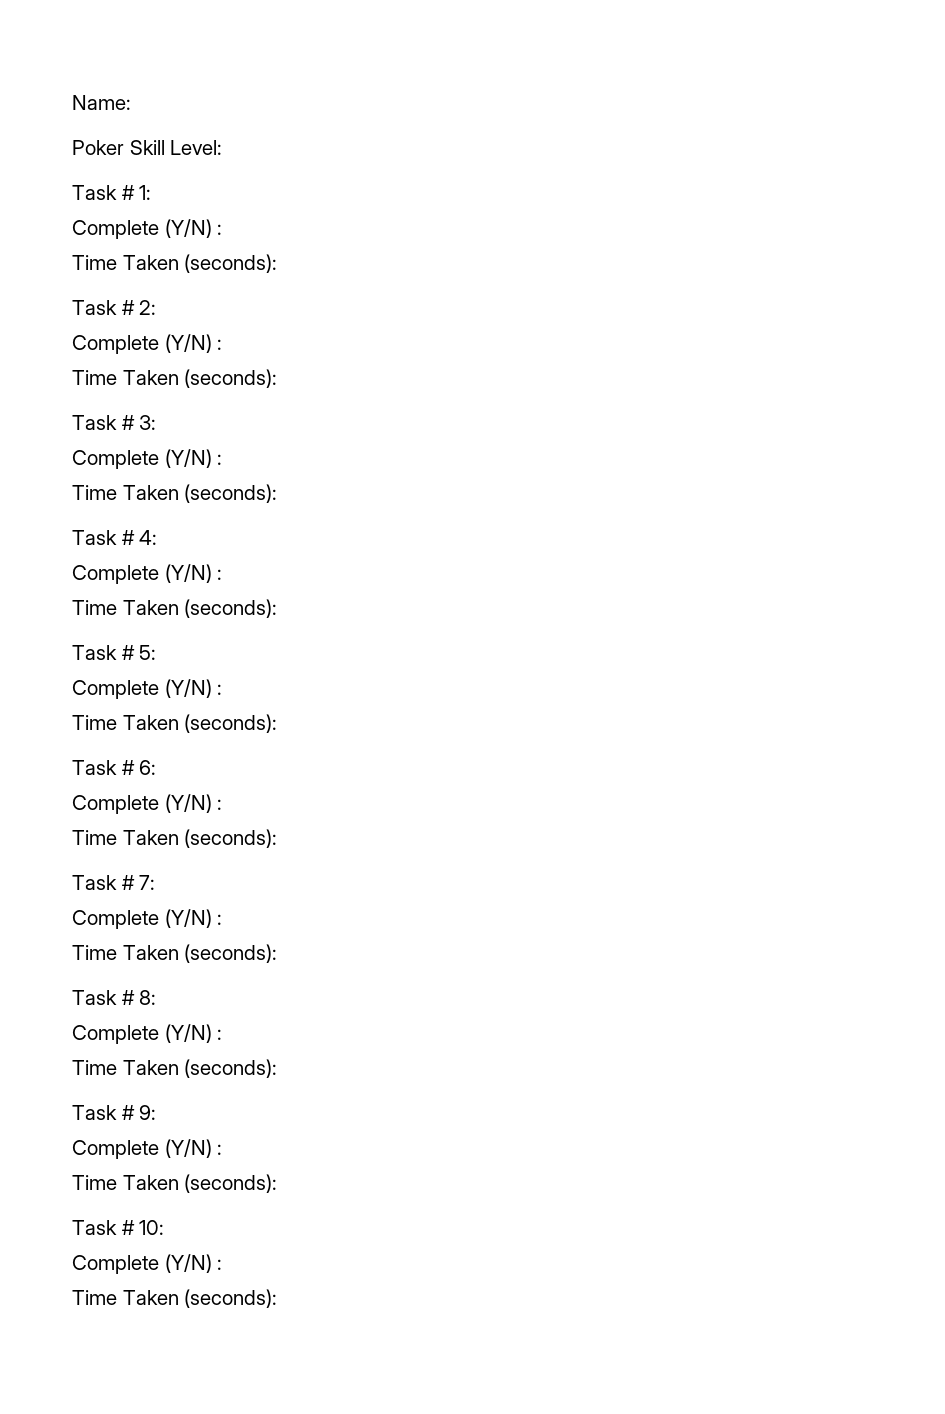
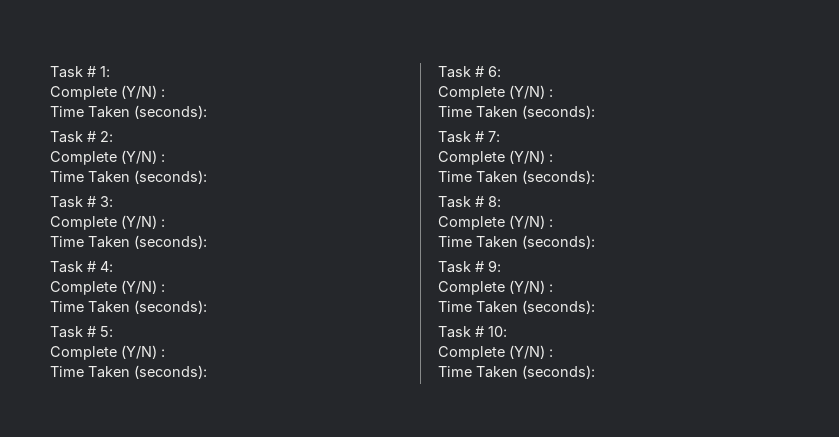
- Name:
- Poker Skill Level:

